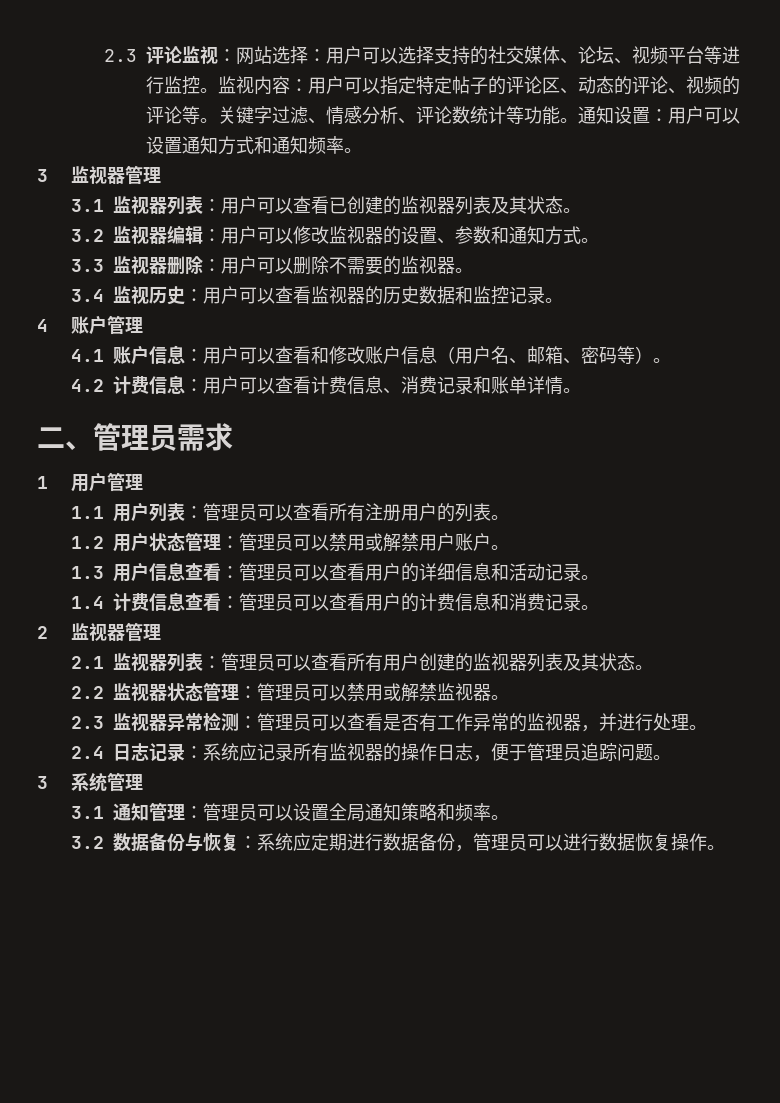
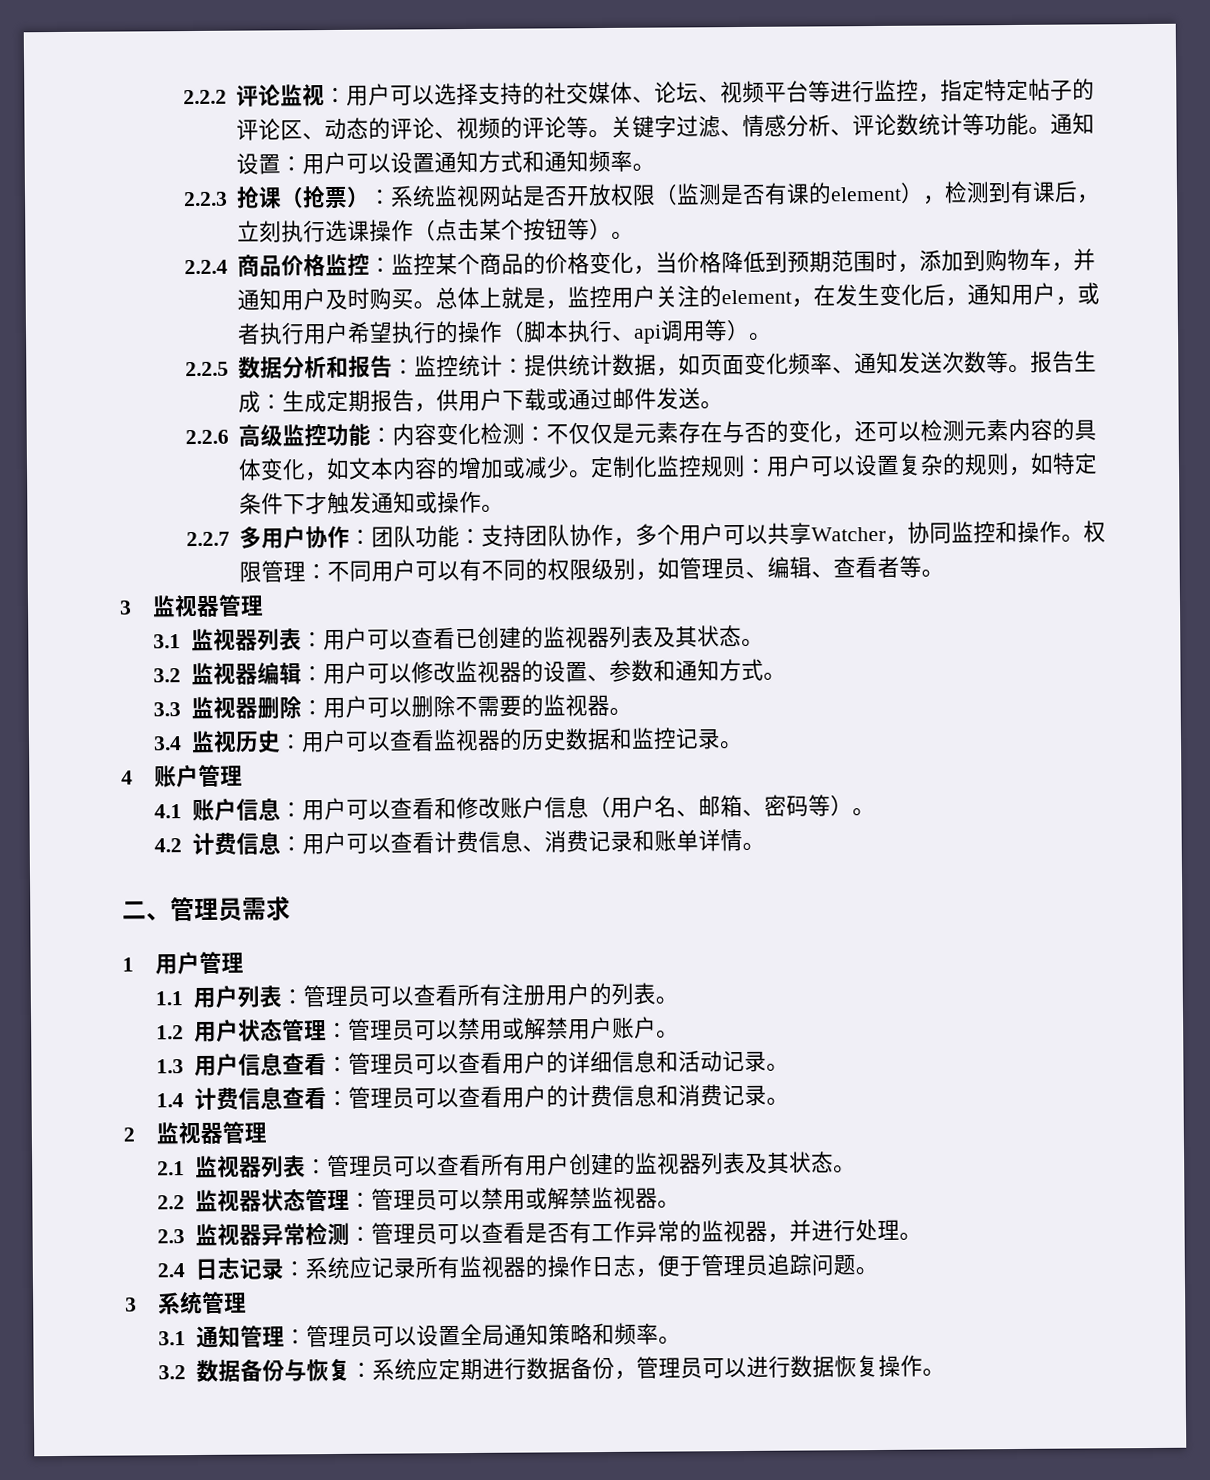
- 2.3评论监视：网站选择：用户可以选择支持的社交媒体、论坛、视频平台等进行监控。监视内容：用户可以指定特定帖子的评论区、动态的评论、视频的评论等。
+ 2.2.2评论监视：用户可以选择支持的社交媒体、论坛、视频平台等进行监控，指定特定帖子的评论区、动态的评论、视频的评论等。
+ 2.2.3抢课（抢票）：系统监视网站是否开放权限（监测是否有课的element），检测到有课后，立刻执行选课操作（点击某个按钮等）。
+ 2.2.4商品价格监控：监控某个商品的价格变化，当价格降低到预期范围时，添加到购物车，并通知用户及时购买。总体上就是，监控用户关注的element，在发生变化后，通知用户，或者执行用户希望执行的操作（脚本执行、api调用等）。
+ 2.2.5数据分析和报告：监控统计：提供统计数据，如页面变化频率、通知发送次数等。报告生成：生成定期报告，供用户下载或通过邮件发送。
+ 2.2.6高级监控功能：内容变化检测：不仅仅是元素存在与否的变化，还可以检测元素内容的具体变化，如文本内容的增加或减少。定制化监控规则：用户可以设置复杂的规则，如特定条件下才触发通知或操作。
+ 2.2.7多用户协作：团队功能：支持团队协作，多个用户可以共享Watcher，协同监控和操作。权限管理：不同用户可以有不同的权限级别，如管理员、编辑、查看者等。

